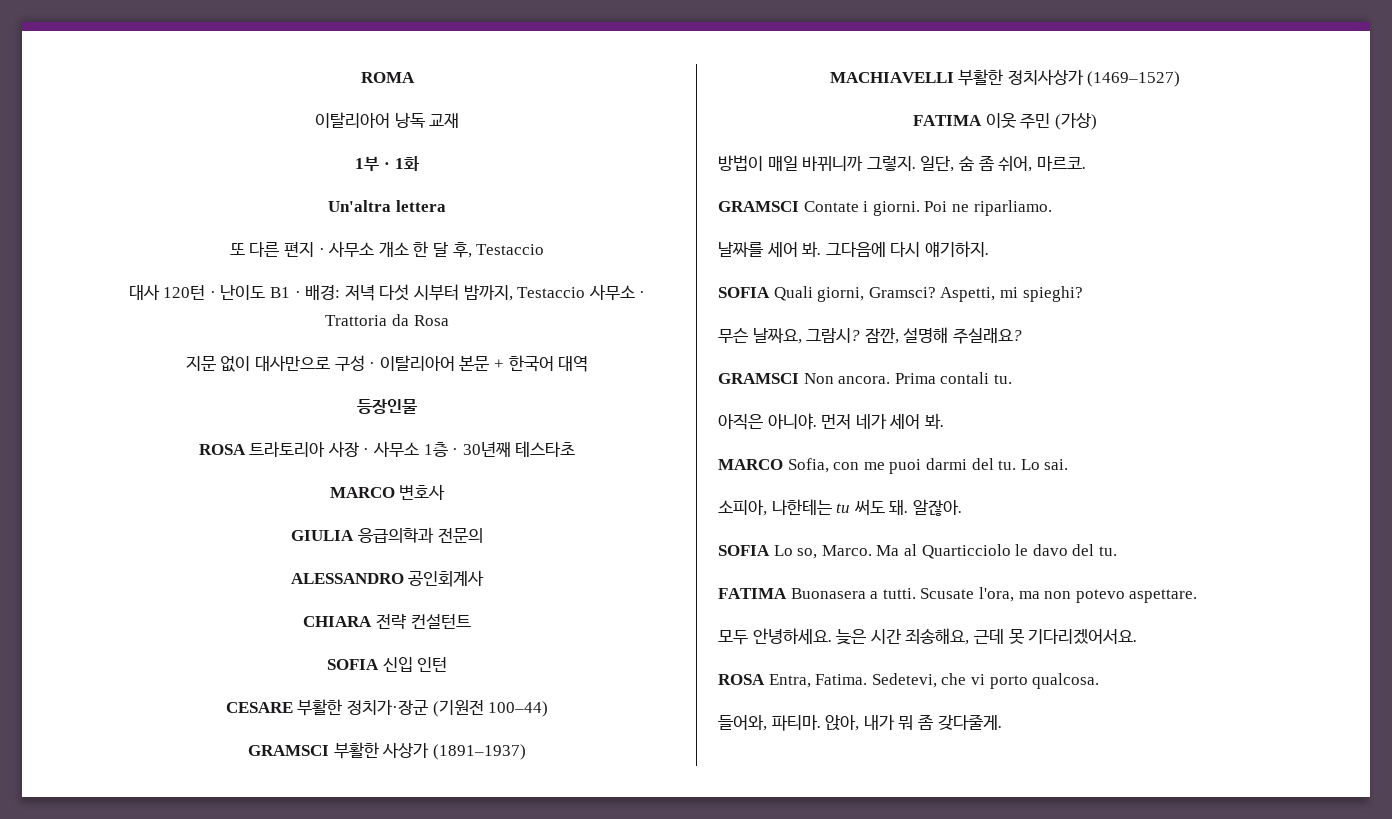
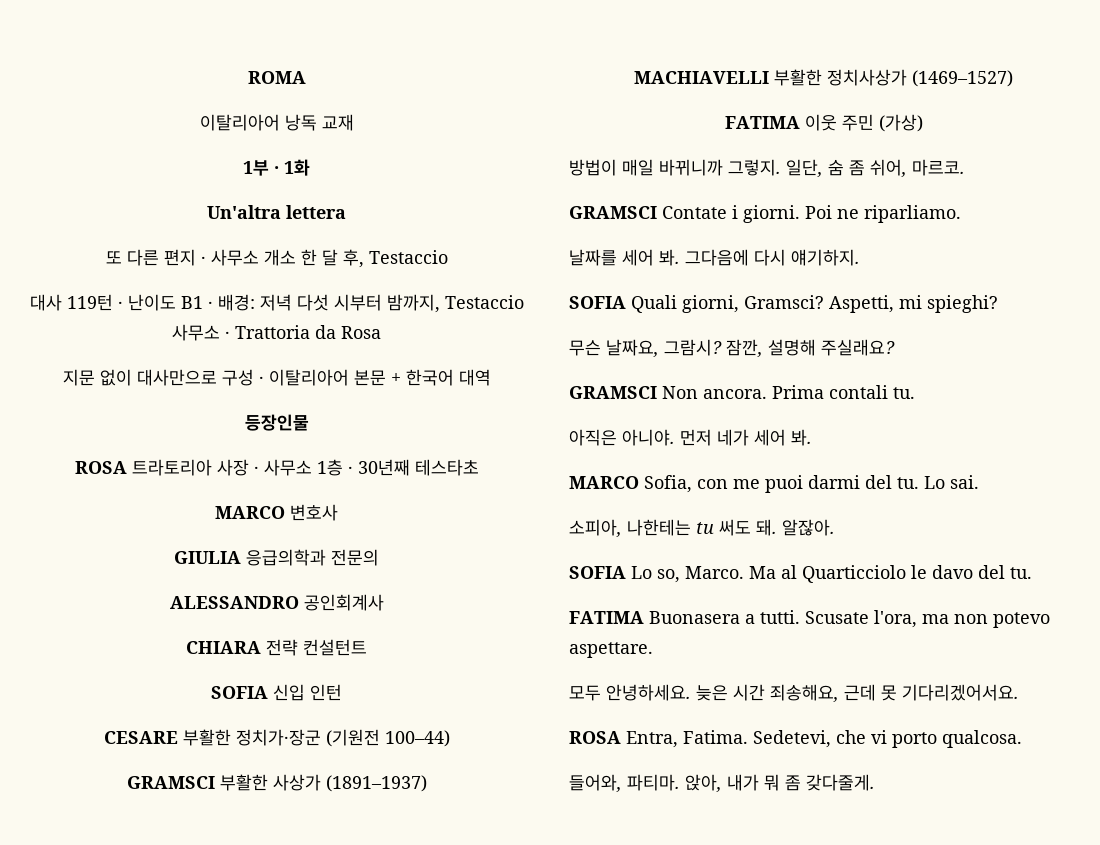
- 대사 120턴 · 난이도 B1 · 배경: 저녁 다섯 시부터 밤까지, Testaccio 사무소 · Trattoria da Rosa
+ 대사 119턴 · 난이도 B1 · 배경: 저녁 다섯 시부터 밤까지, Testaccio 사무소 · Trattoria da Rosa

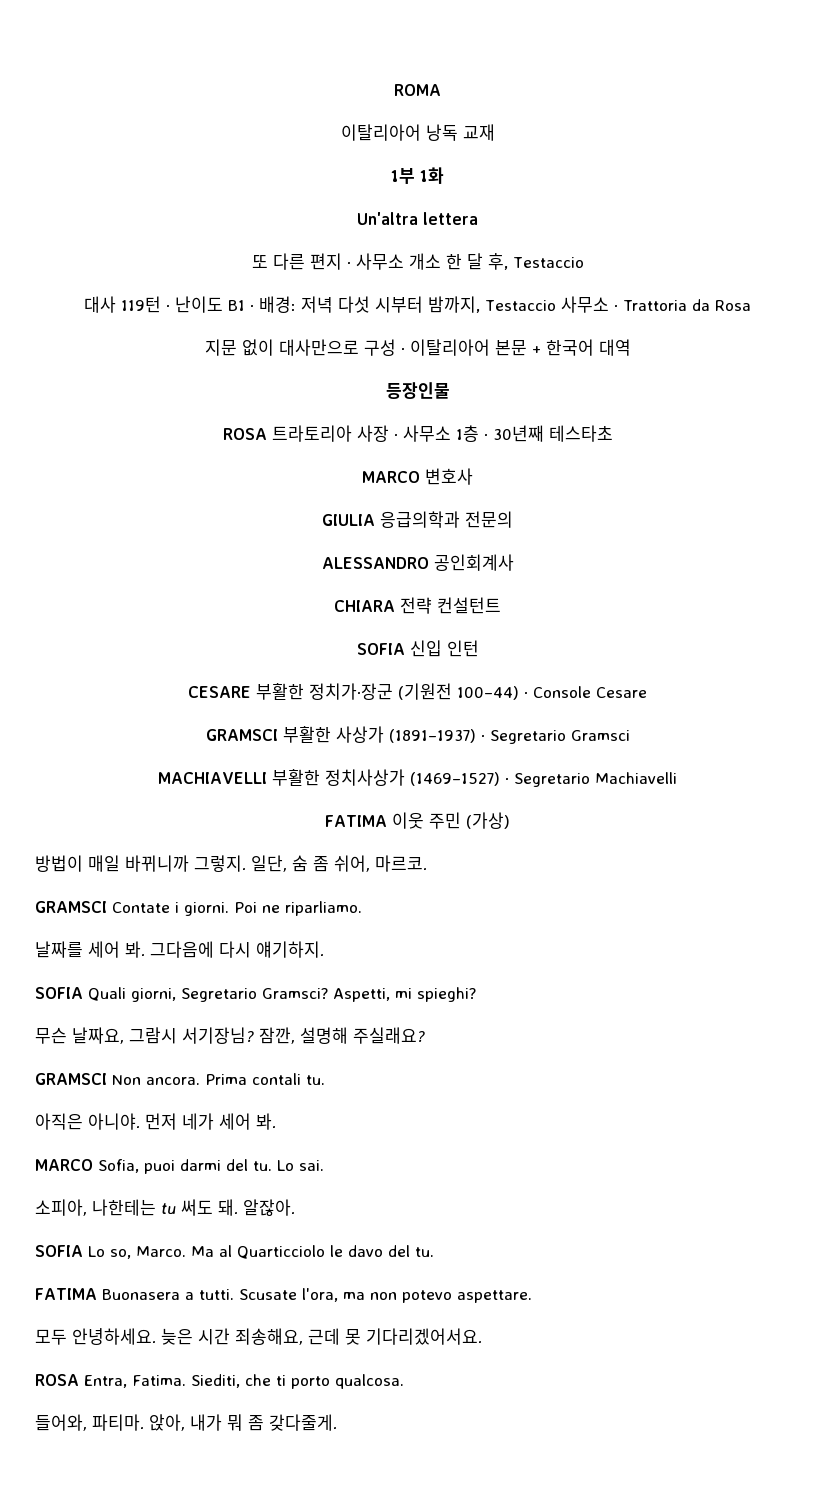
- 1부 · 1화
+ 1부 1화
- CESARE 부활한 정치가·장군 (기원전 100–44)
+ CESARE 부활한 정치가·장군 (기원전 100–44) · Console Cesare
- GRAMSCI 부활한 사상가 (1891–1937)
+ GRAMSCI 부활한 사상가 (1891–1937) · Segretario Gramsci
- MACHIAVELLI 부활한 정치사상가 (1469–1527)
+ MACHIAVELLI 부활한 정치사상가 (1469–1527) · Segretario Machiavelli
- SOFIA Quali giorni, Gramsci?
+ SOFIA Quali giorni, Segretario Gramsci?
- 무슨 날짜요, 그람시?
+ 무슨 날짜요, 그람시 서기장님?
- MARCO Sofia, con me puoi darmi del tu.
+ MARCO Sofia, puoi darmi del tu.
- Sedetevi, che vi porto qualcosa.
+ Siediti, che ti porto qualcosa.

